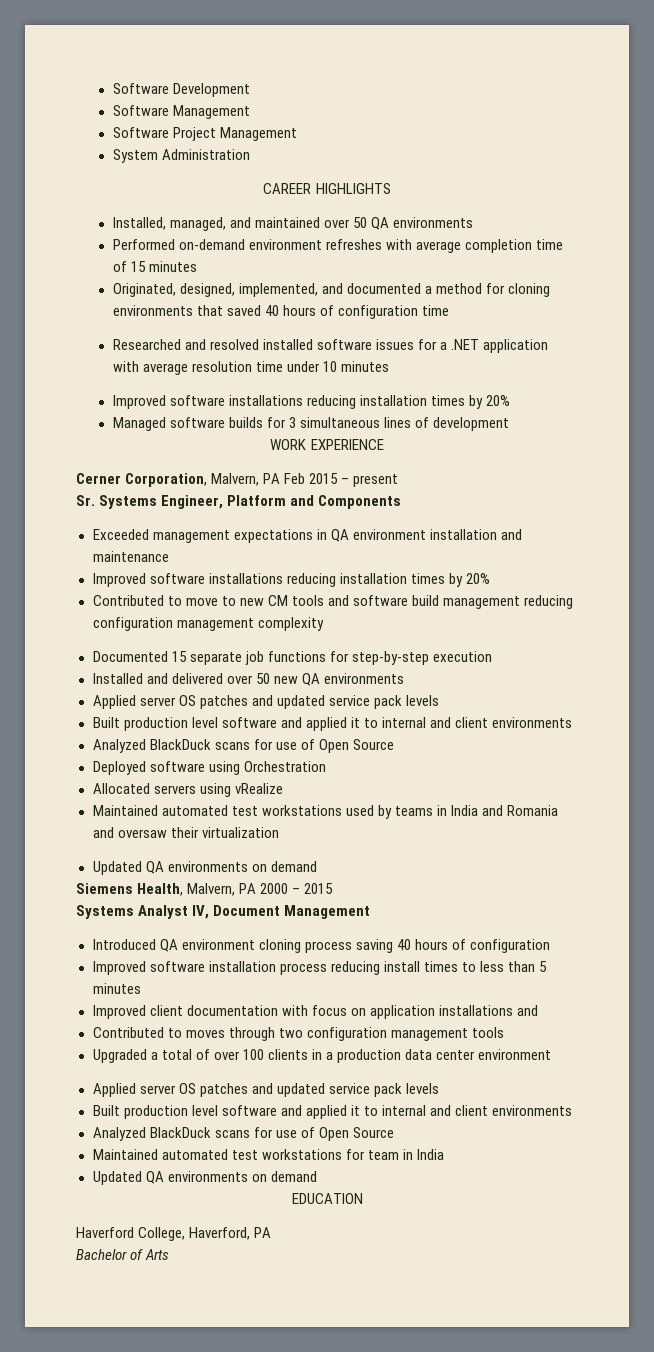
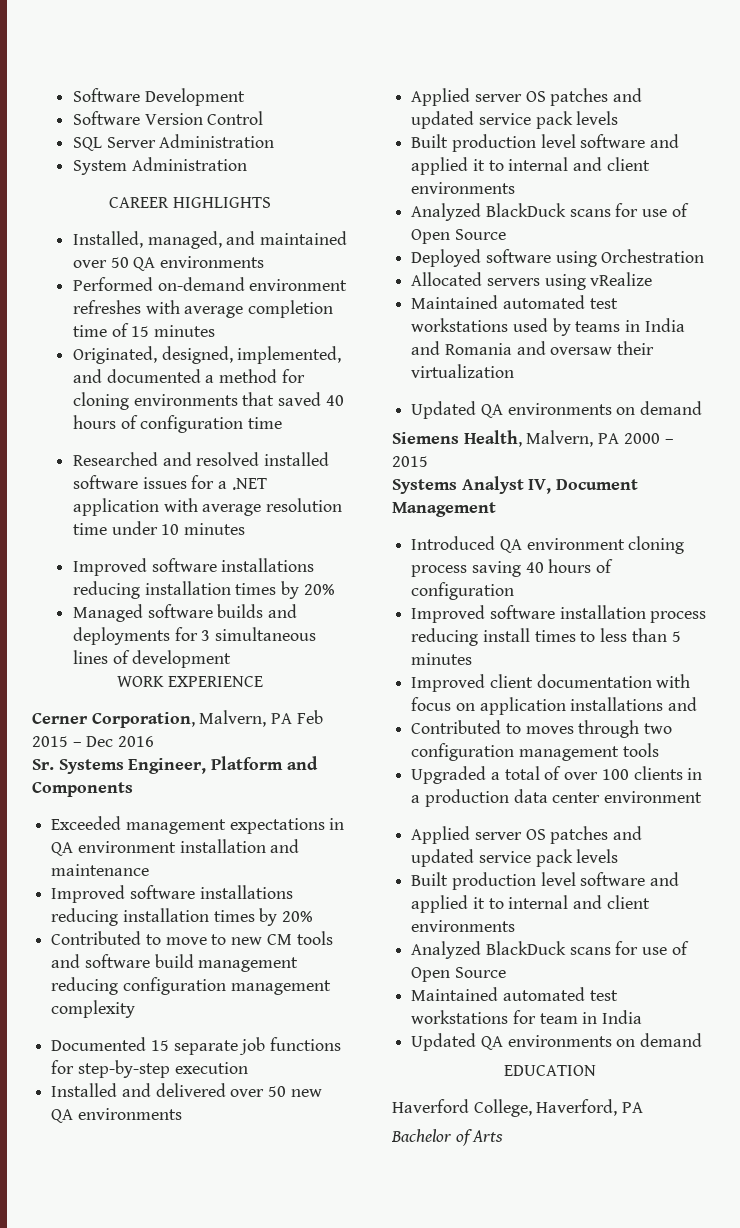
- Software Management
- Software Project Management
+ Software Version Control
+ SQL Server Administration
- Managed software builds for 3 simultaneous lines of development
+ Managed software builds and deployments for 3 simultaneous lines of development
- Cerner Corporation, Malvern, PA Feb 2015 – present
+ Cerner Corporation, Malvern, PA Feb 2015 – Dec 2016

